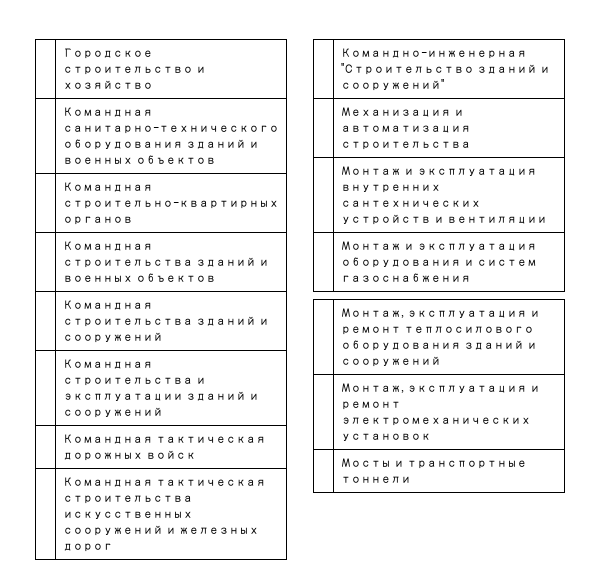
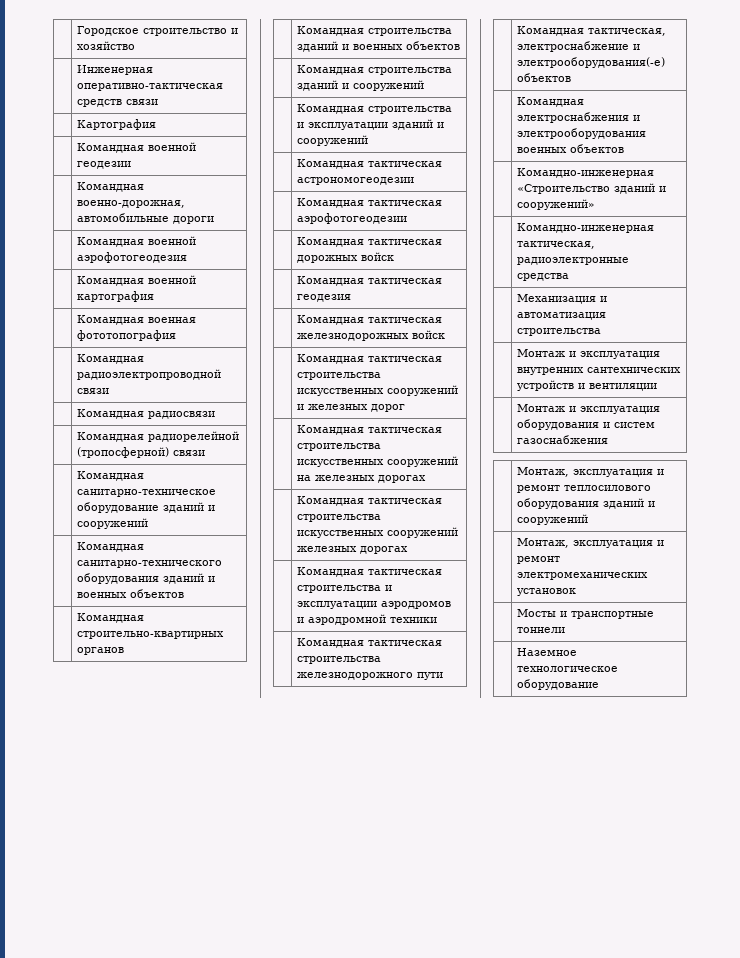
+ | Инженерная оперативно-тактическая средств связи
+ | Картография
+ | Командная военной геодезии
+ | Командная военно-дорожная, автомобильные дороги
+ | Командная военной аэрофотогеодезия
+ | Командная военной картография
+ | Командная военная фототопография
+ | Командная радиоэлектропроводной связи
+ | Командная радиосвязи
+ | Командная радиорелейной (тропосферной) связи
+ | Командная санитарно-техническое оборудование зданий и сооружений
+ | Командная тактическая астрономогеодезии
+ | Командная тактическая аэрофотогеодезии
  | Командная тактическая дорожных войск
+ | Командная тактическая геодезия
+ | Командная тактическая железнодорожных войск
- | Командно-инженерная "Строительство зданий и сооружений"
+ | Командная тактическая строительства искусственных сооружений на железных дорогах
+ | Командная тактическая строительства искусственных сооружений железных дорогах
+ | Командная тактическая строительства и эксплуатации аэродромов и аэродромной техники
+ | Командная тактическая строительства железнодорожного пути
+ | Командная тактическая, электроснабжение и электрооборудования(-е) объектов
+ | Командная электроснабжения и электрооборудования военных объектов
+ | Командно-инженерная «Строительство зданий и сооружений»
+ | Командно-инженерная тактическая, радиоэлектронные средства
+ | Наземное технологическое оборудование

